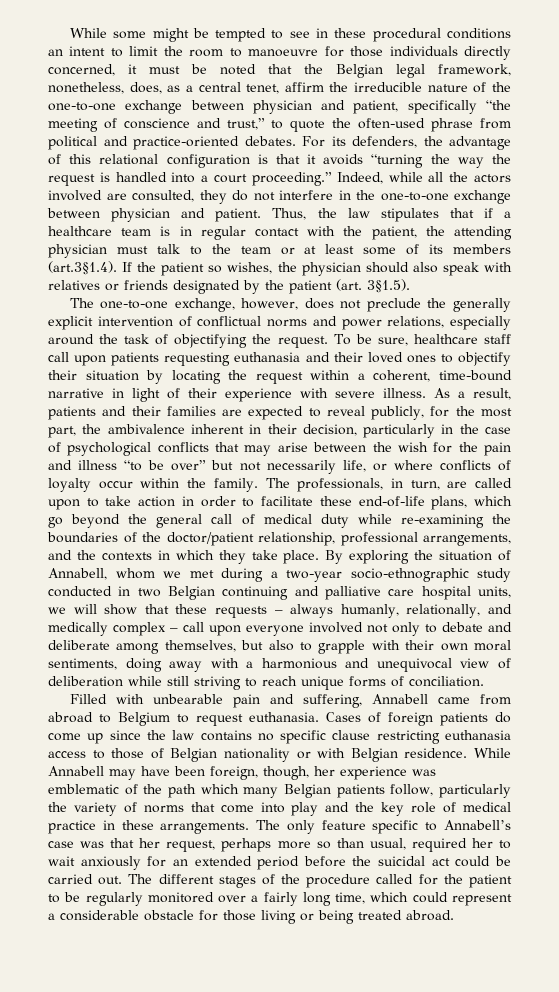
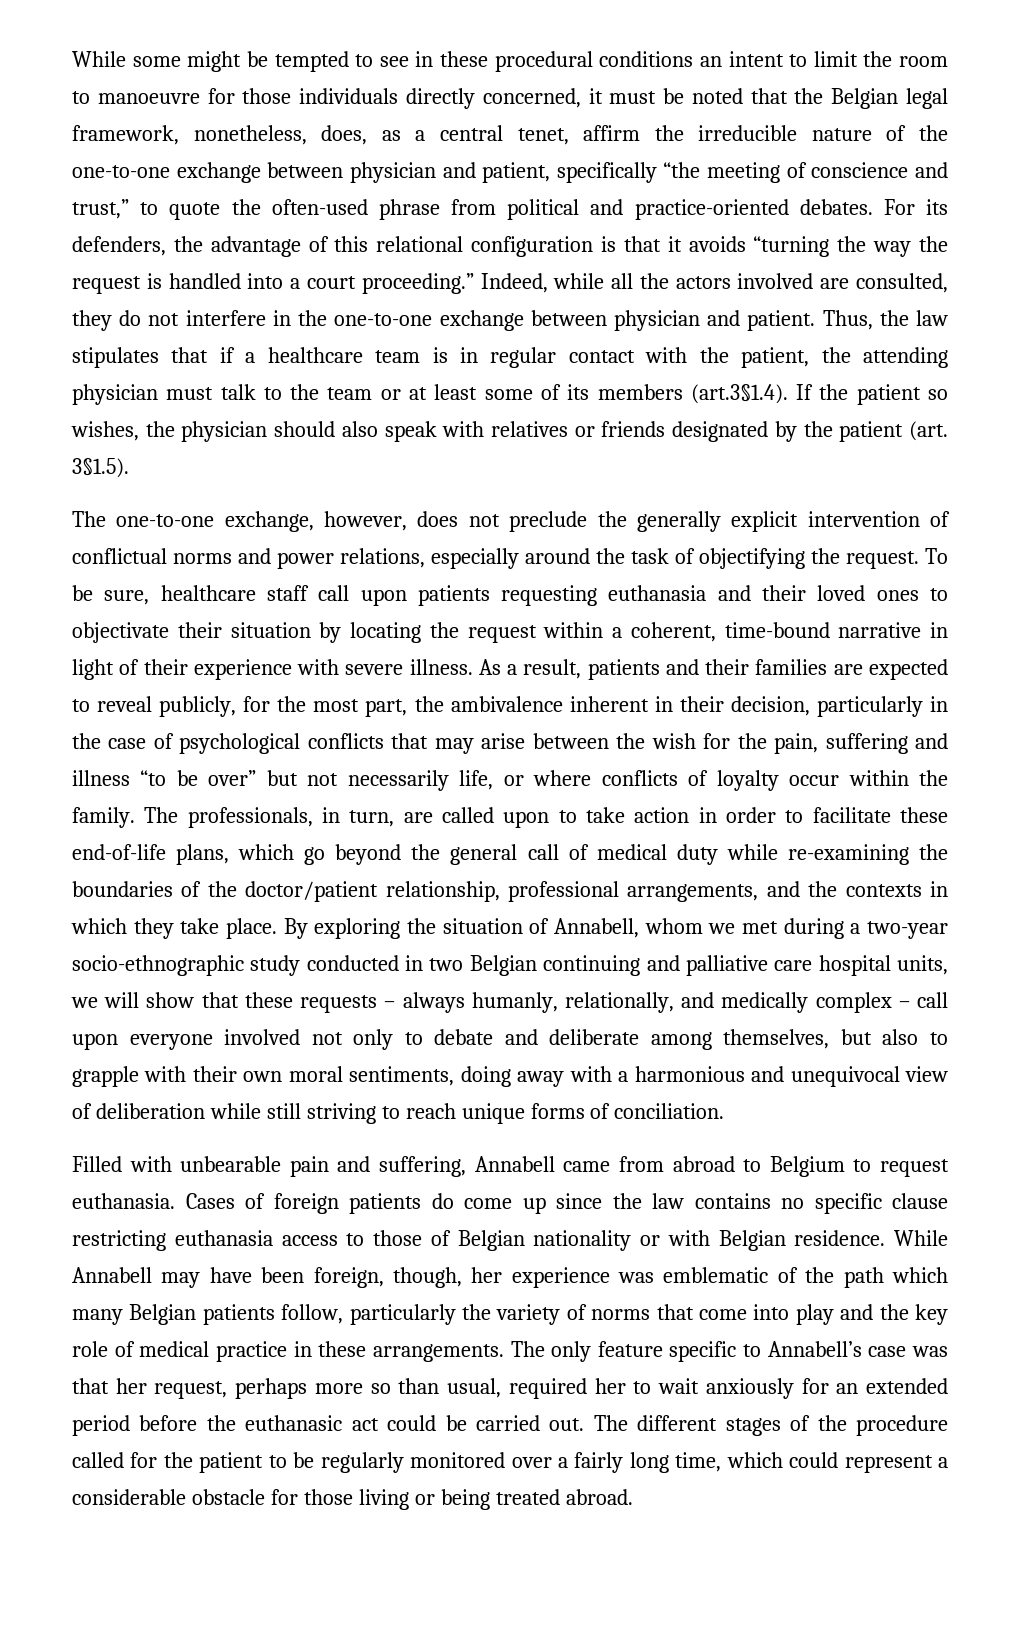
- To be sure, healthcare staff call upon patients requesting euthanasia and their loved ones to objectify their situation by locating the request within a coherent, time-bound narrative in light of their experience with severe illness.
+ To be sure, healthcare staff call upon patients requesting euthanasia and their loved ones to objectivate their situation by locating the request within a coherent, time-bound narrative in light of their experience with severe illness.
- As a result, patients and their families are expected to reveal publicly, for the most part, the ambivalence inherent in their decision, particularly in the case of psychological conflicts that may arise between the wish for the pain and illness “to be over” but not necessarily life, or where conflicts of loyalty occur within the family.
+ As a result, patients and their families are expected to reveal publicly, for the most part, the ambivalence inherent in their decision, particularly in the case of psychological conflicts that may arise between the wish for the pain, suffering and illness “to be over” but not necessarily life, or where conflicts of loyalty occur within the family.
- The only feature specific to Annabell’s case was that her request, perhaps more so than usual, required her to wait anxiously for an extended period before the suicidal act could be carried out.
+ The only feature specific to Annabell’s case was that her request, perhaps more so than usual, required her to wait anxiously for an extended period before the euthanasic act could be carried out.

